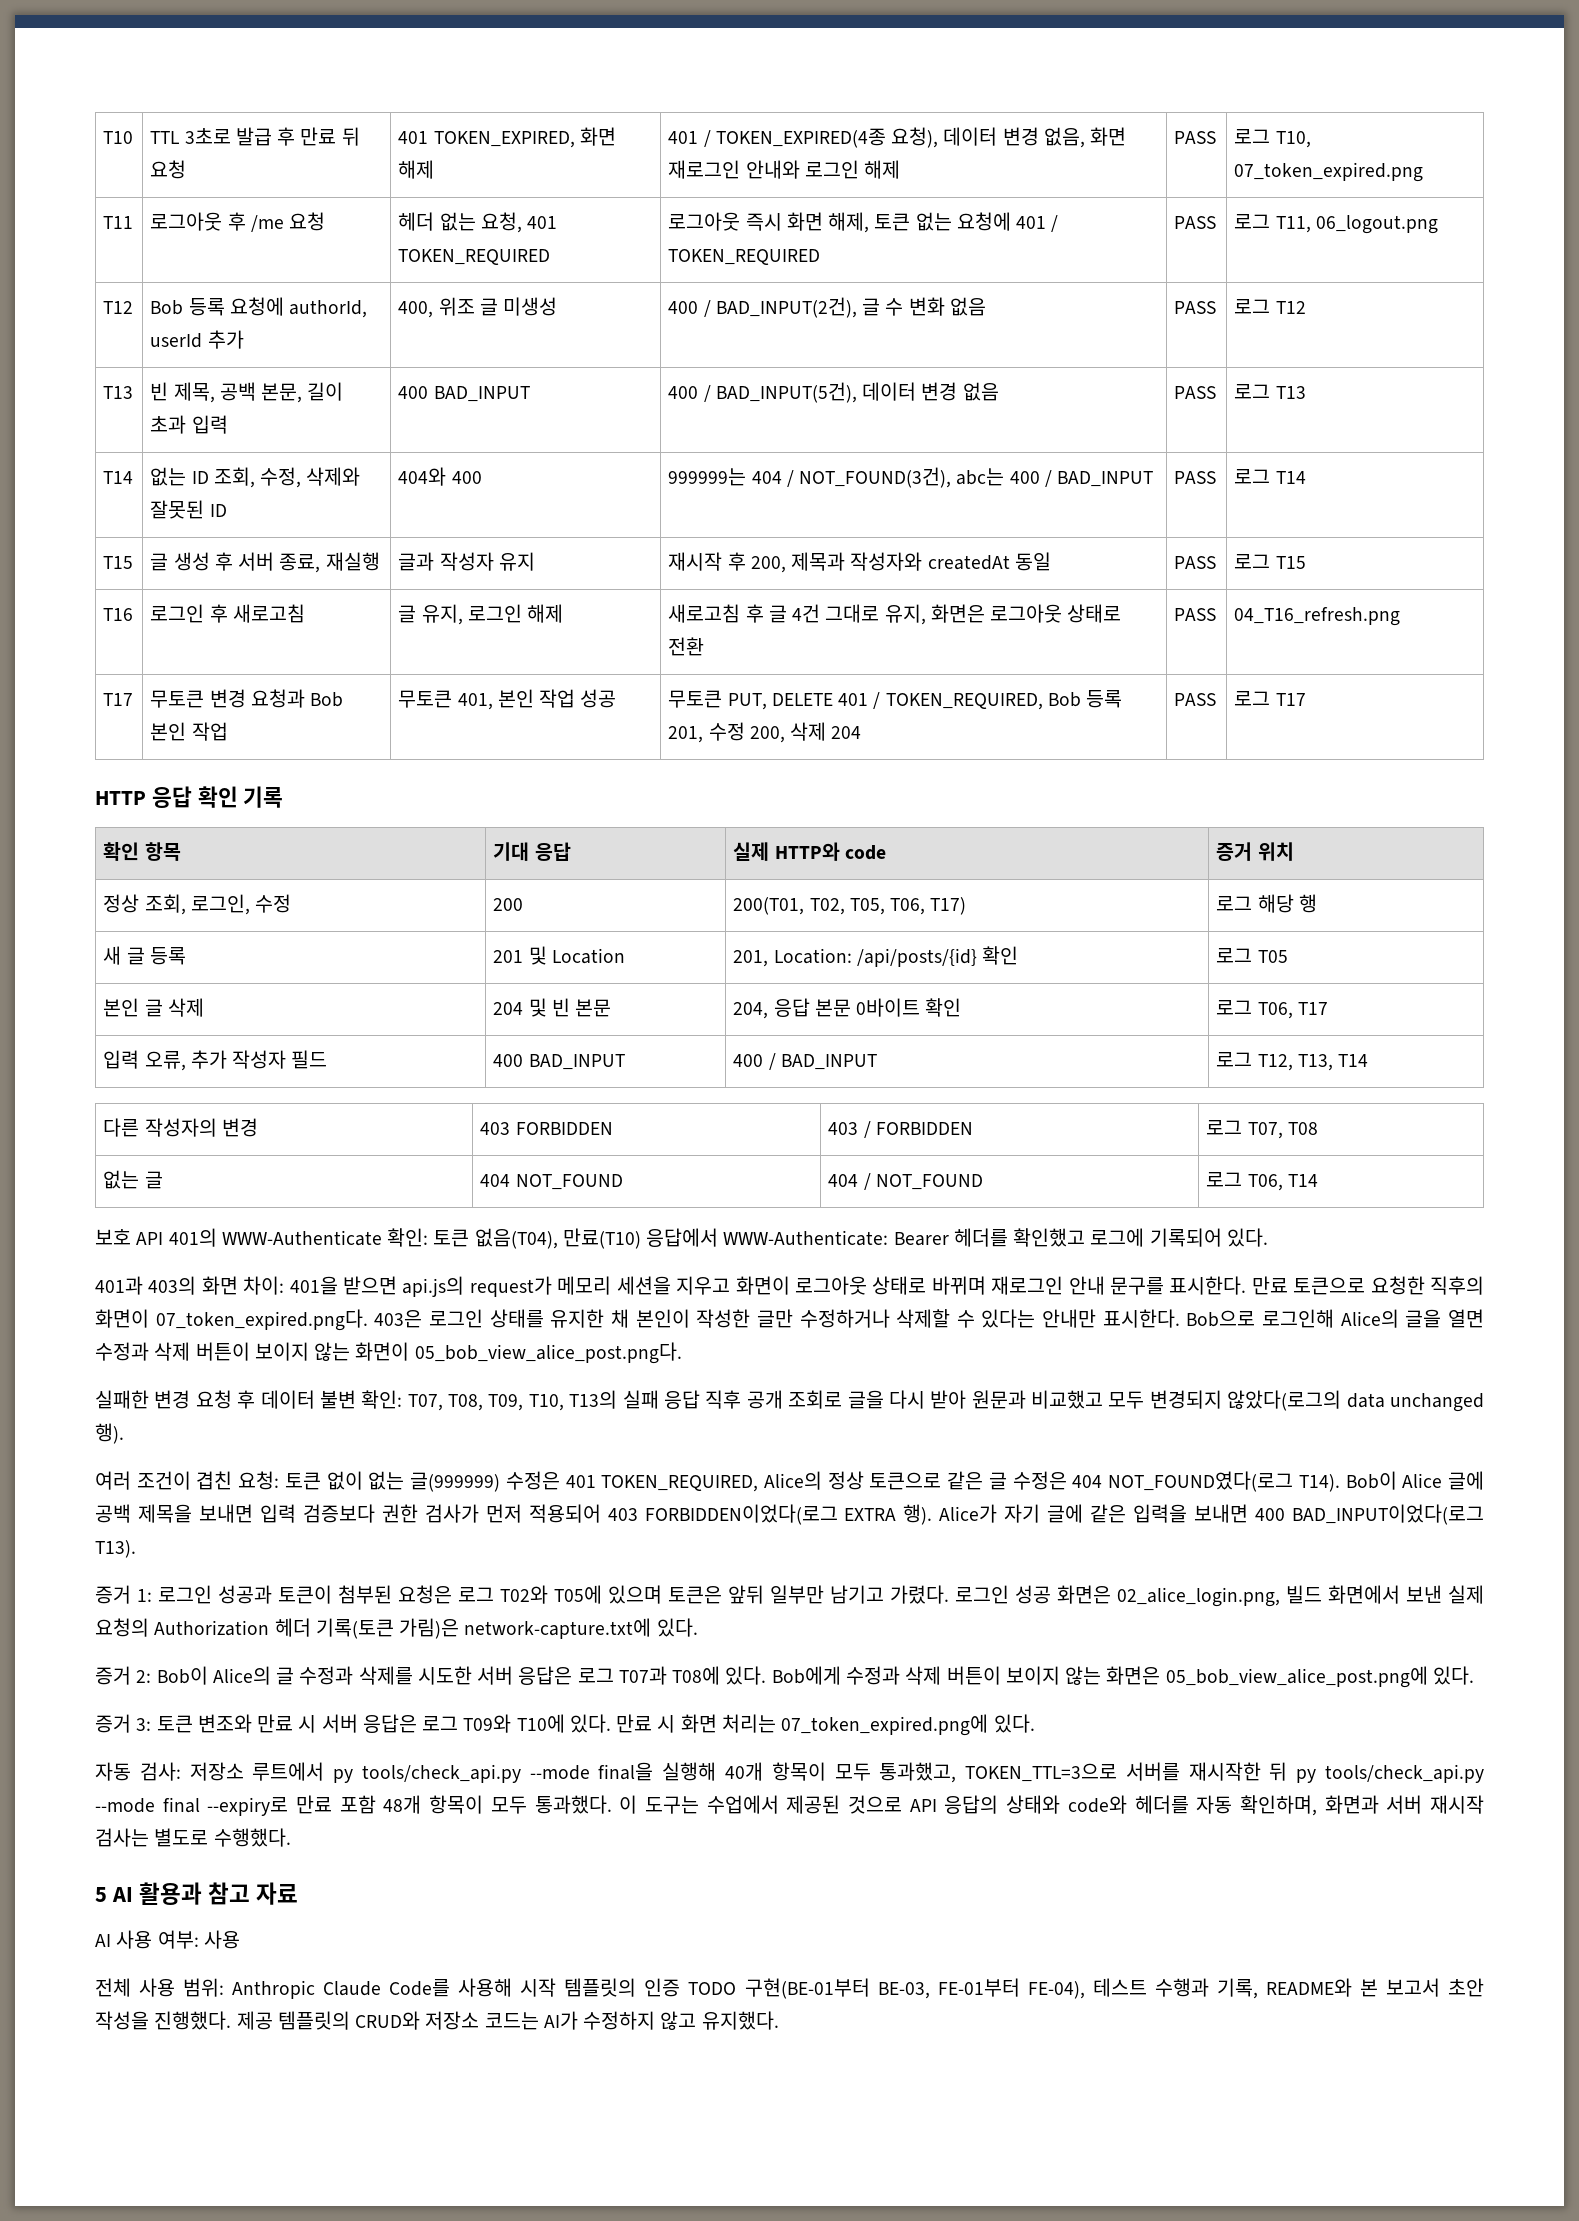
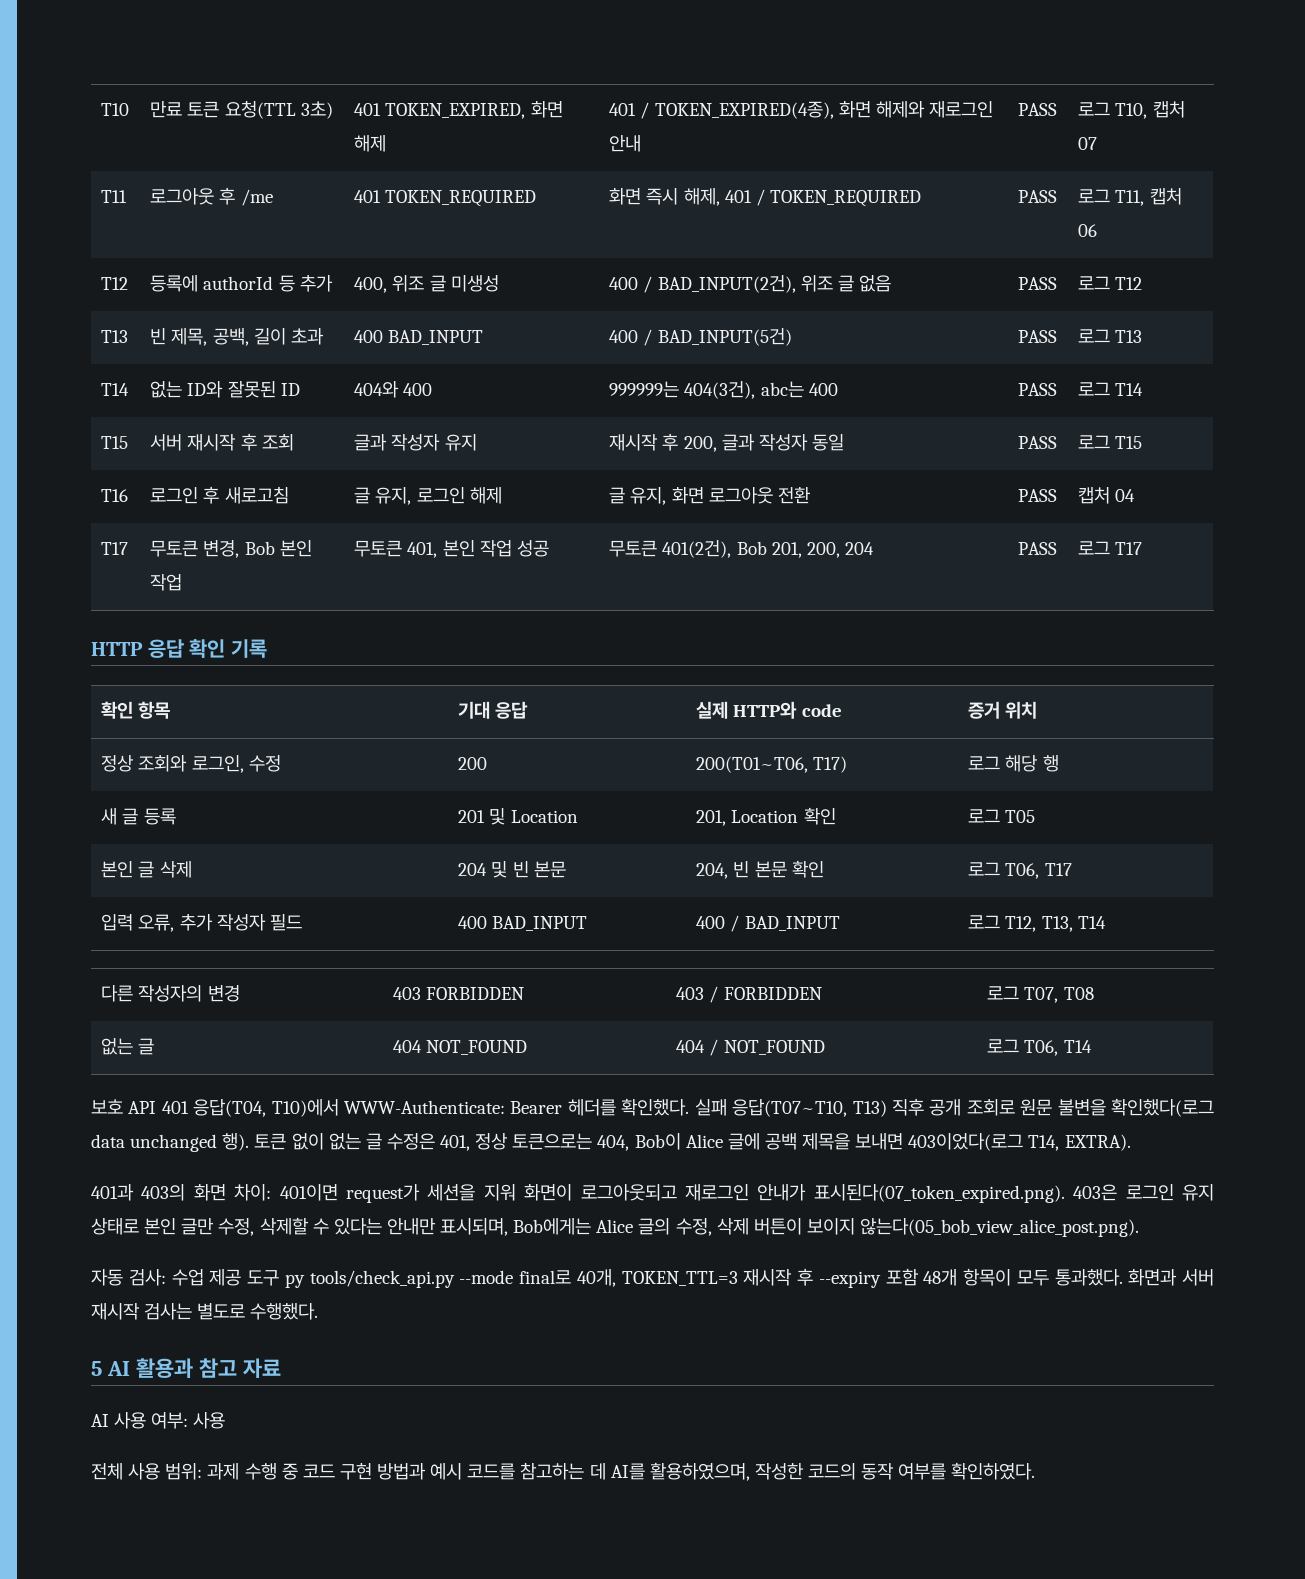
- T10 | TTL 3초로 발급 후 만료 뒤 요청 | 401 TOKEN_EXPIRED, 화면 해제 | 401 / TOKEN_EXPIRED(4종 요청), 데이터 변경 없음, 화면 재로그인 안내와 로그인 해제 | PASS | 로그 T10, 07_token_expired.png
+ T10 | 만료 토큰 요청(TTL 3초) | 401 TOKEN_EXPIRED, 화면 해제 | 401 / TOKEN_EXPIRED(4종), 화면 해제와 재로그인 안내 | PASS | 로그 T10, 캡처 07
- T11 | 로그아웃 후 /me 요청 | 헤더 없는 요청, 401 TOKEN_REQUIRED | 로그아웃 즉시 화면 해제, 토큰 없는 요청에 401 / TOKEN_REQUIRED | PASS | 로그 T11, 06_logout.png
+ T11 | 로그아웃 후 /me | 401 TOKEN_REQUIRED | 화면 즉시 해제, 401 / TOKEN_REQUIRED | PASS | 로그 T11, 캡처 06
- T12 | Bob 등록 요청에 authorId, userId 추가 | 400, 위조 글 미생성 | 400 / BAD_INPUT(2건), 글 수 변화 없음 | PASS | 로그 T12
+ T12 | 등록에 authorId 등 추가 | 400, 위조 글 미생성 | 400 / BAD_INPUT(2건), 위조 글 없음 | PASS | 로그 T12
- T13 | 빈 제목, 공백 본문, 길이 초과 입력 | 400 BAD_INPUT | 400 / BAD_INPUT(5건), 데이터 변경 없음 | PASS | 로그 T13
+ T13 | 빈 제목, 공백, 길이 초과 | 400 BAD_INPUT | 400 / BAD_INPUT(5건) | PASS | 로그 T13
- T14 | 없는 ID 조회, 수정, 삭제와 잘못된 ID | 404와 400 | 999999는 404 / NOT_FOUND(3건), abc는 400 / BAD_INPUT | PASS | 로그 T14
+ T14 | 없는 ID와 잘못된 ID | 404와 400 | 999999는 404(3건), abc는 400 | PASS | 로그 T14
- T15 | 글 생성 후 서버 종료, 재실행 | 글과 작성자 유지 | 재시작 후 200, 제목과 작성자와 createdAt 동일 | PASS | 로그 T15
+ T15 | 서버 재시작 후 조회 | 글과 작성자 유지 | 재시작 후 200, 글과 작성자 동일 | PASS | 로그 T15
- T16 | 로그인 후 새로고침 | 글 유지, 로그인 해제 | 새로고침 후 글 4건 그대로 유지, 화면은 로그아웃 상태로 전환 | PASS | 04_T16_refresh.png
+ T16 | 로그인 후 새로고침 | 글 유지, 로그인 해제 | 글 유지, 화면 로그아웃 전환 | PASS | 캡처 04
- T17 | 무토큰 변경 요청과 Bob 본인 작업 | 무토큰 401, 본인 작업 성공 | 무토큰 PUT, DELETE 401 / TOKEN_REQUIRED, Bob 등록 201, 수정 200, 삭제 204 | PASS | 로그 T17
+ T17 | 무토큰 변경, Bob 본인 작업 | 무토큰 401, 본인 작업 성공 | 무토큰 401(2건), Bob 201, 200, 204 | PASS | 로그 T17
- 정상 조회, 로그인, 수정 | 200 | 200(T01, T02, T05, T06, T17) | 로그 해당 행
+ 정상 조회와 로그인, 수정 | 200 | 200(T01~T06, T17) | 로그 해당 행
- 새 글 등록 | 201 및 Location | 201, Location: /api/posts/{id} 확인 | 로그 T05
+ 새 글 등록 | 201 및 Location | 201, Location 확인 | 로그 T05
- 본인 글 삭제 | 204 및 빈 본문 | 204, 응답 본문 0바이트 확인 | 로그 T06, T17
+ 본인 글 삭제 | 204 및 빈 본문 | 204, 빈 본문 확인 | 로그 T06, T17
- 보호 API 401의 WWW-Authenticate 확인: 토큰 없음(T04), 만료(T10) 응답에서 WWW-Authenticate: Bearer 헤더를 확인했고 로그에 기록되어 있다.
- 401과 403의 화면 차이: 401을 받으면 api.js의 request가 메모리 세션을 지우고 화면이 로그아웃 상태로 바뀌며 재로그인 안내 문구를 표시한다. 만료 토큰으로 요청한 직후의 화면이 07_token_expired.png다. 403은 로그인 상태를 유지한 채 본인이 작성한 글만 수정하거나 삭제할 수 있다는 안내만 표시한다. Bob으로 로그인해 Alice의 글을 열면 수정과 삭제 버튼이 보이지 않는 화면이 05_bob_view_alice_post.png다.
- 실패한 변경 요청 후 데이터 불변 확인: T07, T08, T09, T10, T13의 실패 응답 직후 공개 조회로 글을 다시 받아 원문과 비교했고 모두 변경되지 않았다(로그의 data unchanged 행).
- 여러 조건이 겹친 요청: 토큰 없이 없는 글(999999) 수정은 401 TOKEN_REQUIRED, Alice의 정상 토큰으로 같은 글 수정은 404 NOT_FOUND였다(로그 T14). Bob이 Alice 글에 공백 제목을 보내면 입력 검증보다 권한 검사가 먼저 적용되어 403 FORBIDDEN이었다(로그 EXTRA 행). Alice가 자기 글에 같은 입력을 보내면 400 BAD_INPUT이었다(로그 T13).
- 증거 1: 로그인 성공과 토큰이 첨부된 요청은 로그 T02와 T05에 있으며 토큰은 앞뒤 일부만 남기고 가렸다. 로그인 성공 화면은 02_alice_login.png, 빌드 화면에서 보낸 실제 요청의 Authorization 헤더 기록(토큰 가림)은 network-capture.txt에 있다.
- 증거 2: Bob이 Alice의 글 수정과 삭제를 시도한 서버 응답은 로그 T07과 T08에 있다. Bob에게 수정과 삭제 버튼이 보이지 않는 화면은 05_bob_view_alice_post.png에 있다.
- 증거 3: 토큰 변조와 만료 시 서버 응답은 로그 T09와 T10에 있다. 만료 시 화면 처리는 07_token_expired.png에 있다.
- 자동 검사: 저장소 루트에서 py tools/check_api.py --mode final을 실행해 40개 항목이 모두 통과했고, TOKEN_TTL=3으로 서버를 재시작한 뒤 py tools/check_api.py --mode final --expiry로 만료 포함 48개 항목이 모두 통과했다.
+ 보호 API 401 응답(T04, T10)에서 WWW-Authenticate: Bearer 헤더를 확인했다. 실패 응답(T07~T10, T13) 직후 공개 조회로 원문 불변을 확인했다(로그 data unchanged 행). 토큰 없이 없는 글 수정은 401, 정상 토큰으로는 404, Bob이 Alice 글에 공백 제목을 보내면 403이었다(로그 T14, EXTRA).
+ 401과 403의 화면 차이: 401이면 request가 세션을 지워 화면이 로그아웃되고 재로그인 안내가 표시된다(07_token_expired.png). 403은 로그인 유지 상태로 본인 글만 수정, 삭제할 수 있다는 안내만 표시되며, Bob에게는 Alice 글의 수정, 삭제 버튼이 보이지 않는다(05_bob_view_alice_post.png).
+ 자동 검사: 수업 제공 도구 py tools/check_api.py --mode final로 40개, TOKEN_TTL=3 재시작 후 --expiry 포함 48개 항목이 모두 통과했다.
- 이 도구는 수업에서 제공된 것으로 API 응답의 상태와 code와 헤더를 자동 확인하며, 화면과 서버 재시작 검사는 별도로 수행했다.
+ 화면과 서버 재시작 검사는 별도로 수행했다.
- 전체 사용 범위: Anthropic Claude Code를 사용해 시작 템플릿의 인증 TODO 구현(BE-01부터 BE-03, FE-01부터 FE-04), 테스트 수행과 기록, README와 본 보고서 초안 작성을 진행했다. 제공 템플릿의 CRUD와 저장소 코드는 AI가 수정하지 않고 유지했다.
+ 전체 사용 범위: 과제 수행 중 코드 구현 방법과 예시 코드를 참고하는 데 AI를 활용하였으며, 작성한 코드의 동작 여부를 확인하였다.

